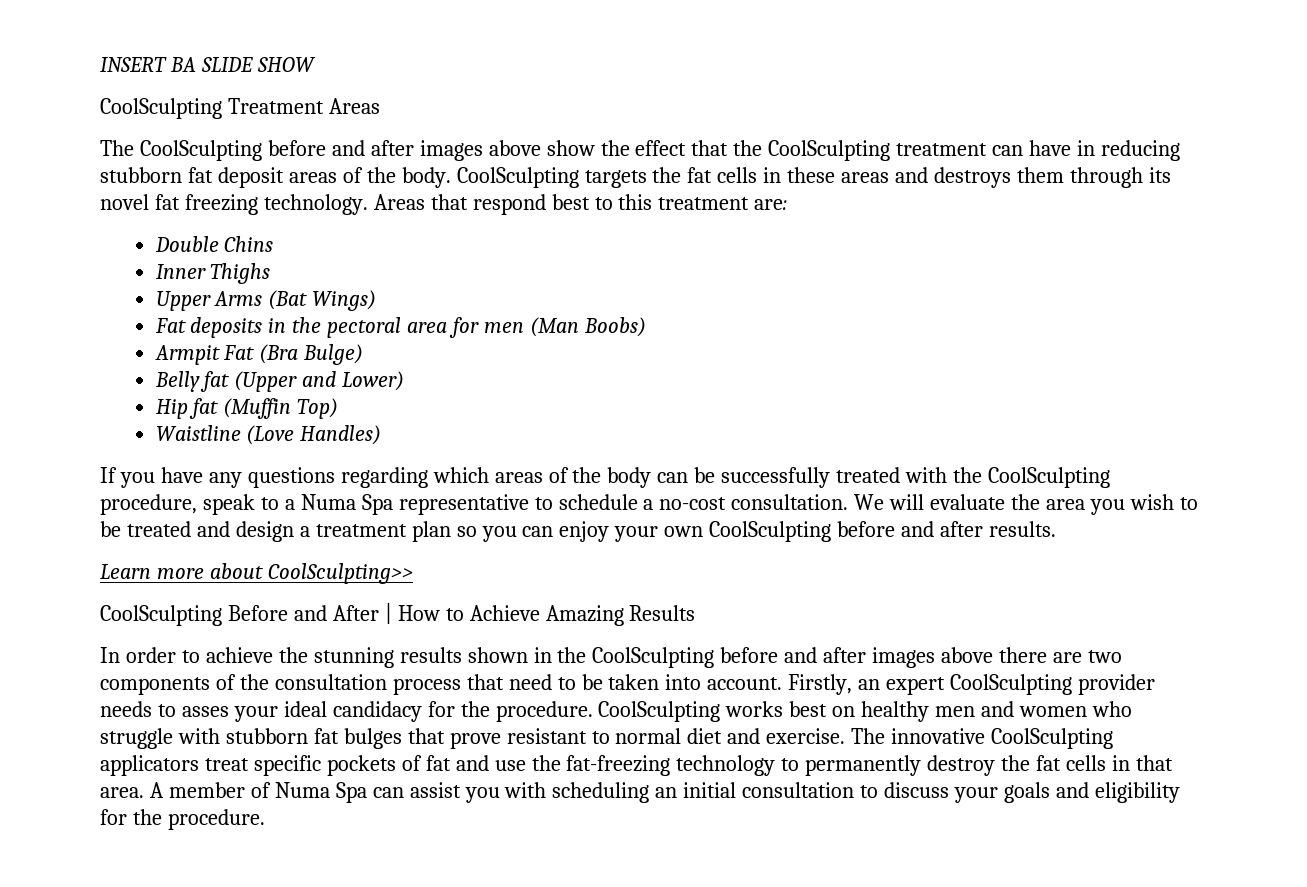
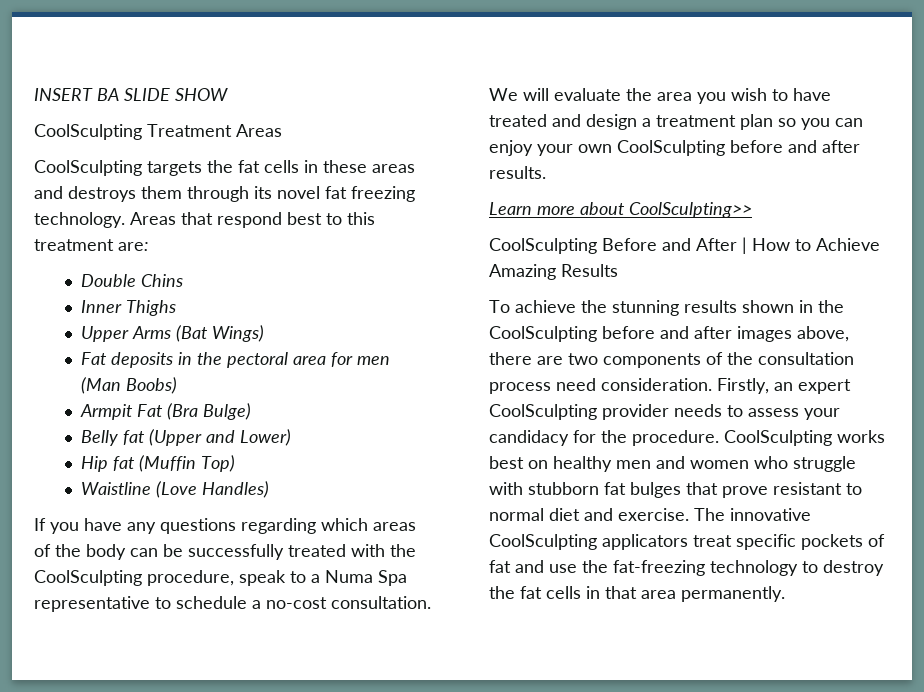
- The CoolSculpting before and after images above show the effect that the CoolSculpting treatment can have in reducing stubborn fat deposit areas of the body.
- We will evaluate the area you wish to be treated and design a treatment plan so you can enjoy your own CoolSculpting before and after results.
+ We will evaluate the area you wish to have treated and design a treatment plan so you can enjoy your own CoolSculpting before and after results.
- In order to achieve the stunning results shown in the CoolSculpting before and after images above there are two components of the consultation process that need to be taken into account.
+ To achieve the stunning results shown in the CoolSculpting before and after images above, there are two components of the consultation process need consideration.
- Firstly, an expert CoolSculpting provider needs to asses your ideal candidacy for the procedure.
+ Firstly, an expert CoolSculpting provider needs to assess your candidacy for the procedure.
- The innovative CoolSculpting applicators treat specific pockets of fat and use the fat-freezing technology to permanently destroy the fat cells in that area. A member of Numa Spa can assist you with scheduling an initial consultation to discuss your goals and eligibility for the procedure.
+ The innovative CoolSculpting applicators treat specific pockets of fat and use the fat-freezing technology to destroy the fat cells in that area permanently.

